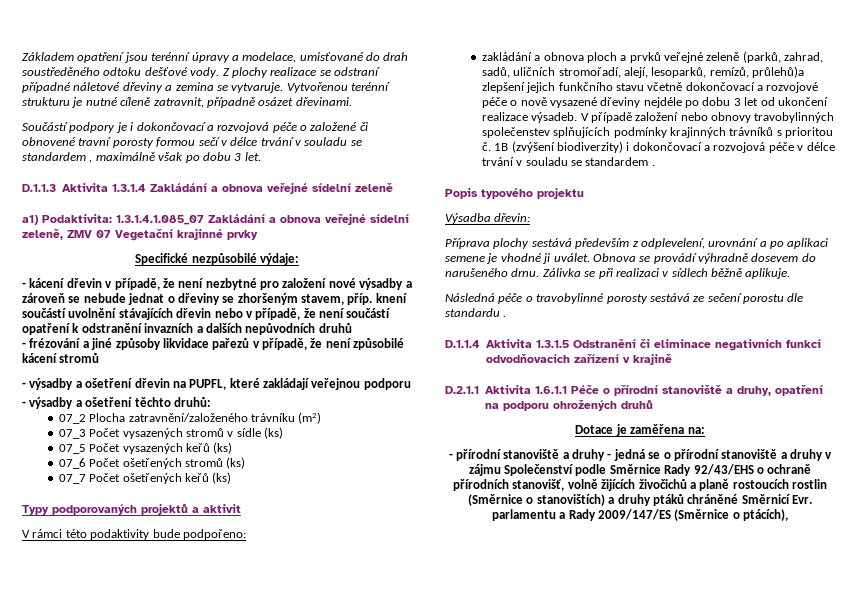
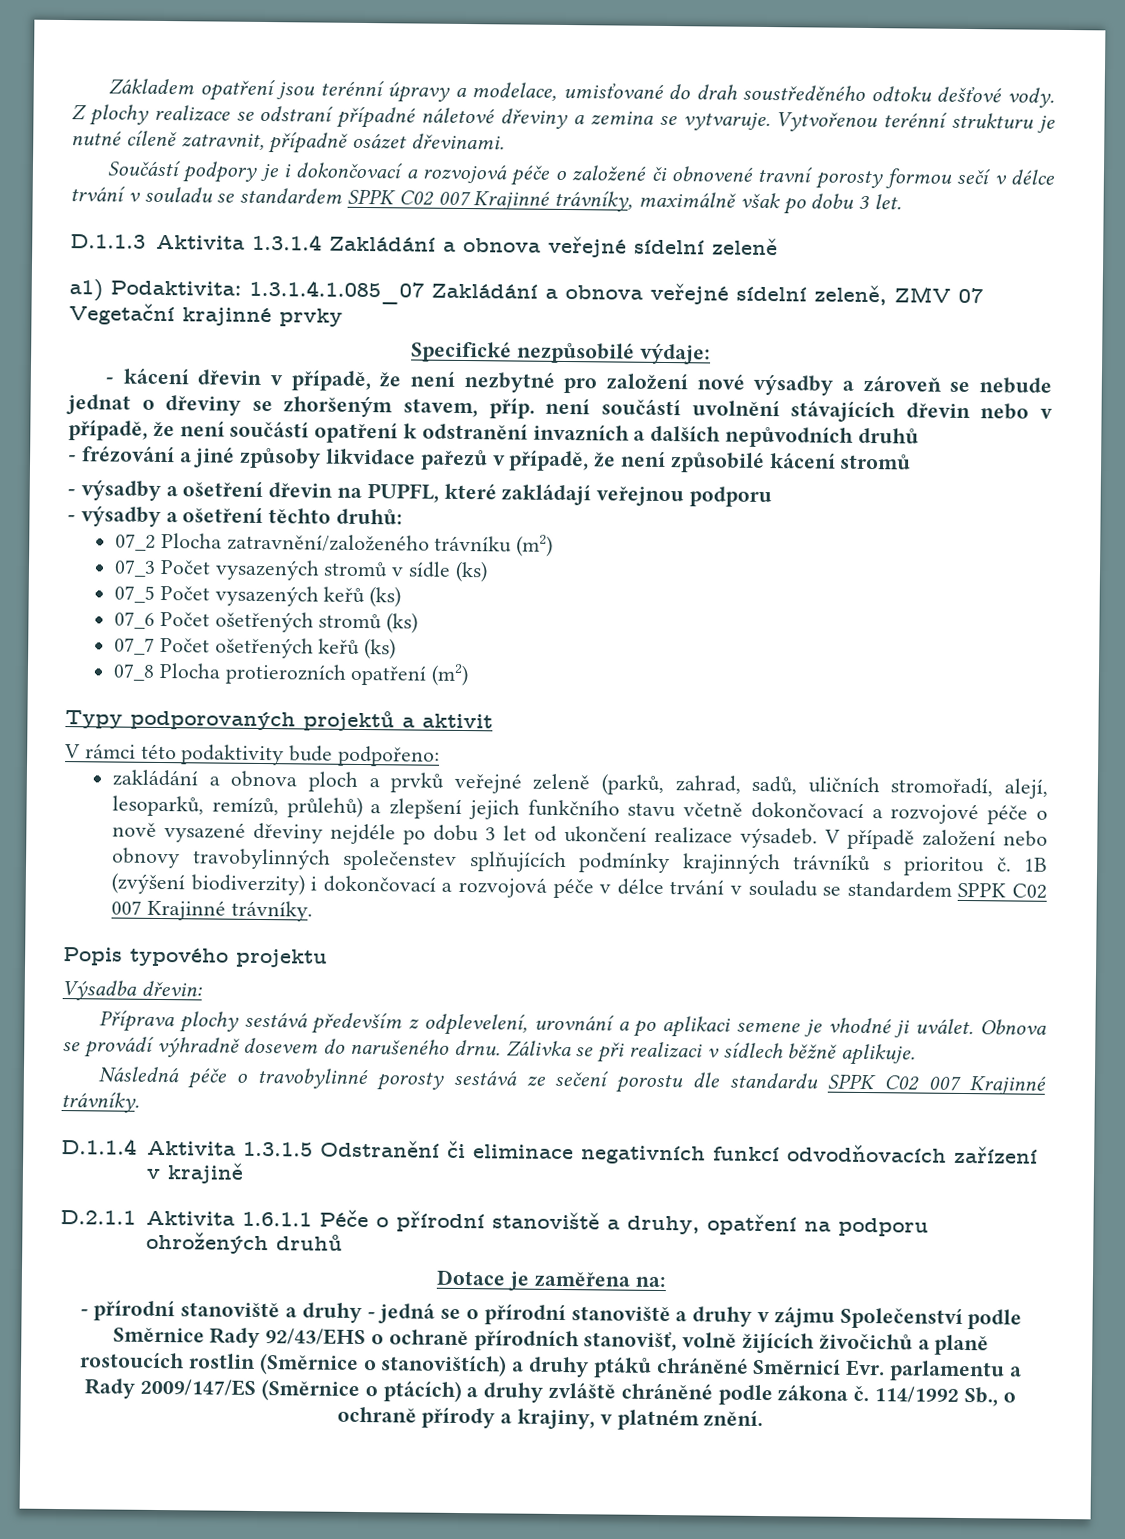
- Součástí podpory je i dokončovací a rozvojová péče o založené či obnovené travní porosty formou sečí v délce trvání v souladu se standardem , maximálně však po dobu 3 let.
+ Součástí podpory je i dokončovací a rozvojová péče o založené či obnovené travní porosty formou sečí v délce trvání v souladu se standardem SPPK C02 007 Krajinné trávníky, maximálně však po dobu 3 let.
- - kácení dřevin v případě, že není nezbytné pro založení nové výsadby a zároveň se nebude jednat o dřeviny se zhoršeným stavem, příp. knení součástí uvolnění stávajících dřevin nebo v případě, že není součástí opatření k odstranění invazních a dalších nepůvodních druhů
+ - kácení dřevin v případě, že není nezbytné pro založení nové výsadby a zároveň se nebude jednat o dřeviny se zhoršeným stavem, příp. není součástí uvolnění stávajících dřevin nebo v případě, že není součástí opatření k odstranění invazních a dalších nepůvodních druhů
+ 07_8 Plocha protierozních opatření (m2)
- zakládání a obnova ploch a prvků veřejné zeleně (parků, zahrad, sadů, uličních stromořadí, alejí, lesoparků, remízů, průlehů)a zlepšení jejich funkčního stavu včetně dokončovací a rozvojové péče o nově vysazené dřeviny nejdéle po dobu 3 let od ukončení realizace výsadeb.
+ zakládání a obnova ploch a prvků veřejné zeleně (parků, zahrad, sadů, uličních stromořadí, alejí, lesoparků, remízů, průlehů) a zlepšení jejich funkčního stavu včetně dokončovací a rozvojové péče o nově vysazené dřeviny nejdéle po dobu 3 let od ukončení realizace výsadeb.
- 1B (zvýšení biodiverzity) i dokončovací a rozvojová péče v délce trvání v souladu se standardem .
+ 1B (zvýšení biodiverzity) i dokončovací a rozvojová péče v délce trvání v souladu se standardem SPPK C02 007 Krajinné trávníky.
- Následná péče o travobylinné porosty sestává ze sečení porostu dle standardu .
+ Následná péče o travobylinné porosty sestává ze sečení porostu dle standardu SPPK C02 007 Krajinné trávníky.
- - přírodní stanoviště a druhy - jedná se o přírodní stanoviště a druhy v zájmu Společenství podle Směrnice Rady 92/43/EHS o ochraně přírodních stanovišť, volně žijících živočichů a planě rostoucích rostlin (Směrnice o stanovištích) a druhy ptáků chráněné Směrnicí Evr. parlamentu a Rady 2009/147/ES (Směrnice o ptácích),
+ - přírodní stanoviště a druhy - jedná se o přírodní stanoviště a druhy v zájmu Společenství podle Směrnice Rady 92/43/EHS o ochraně přírodních stanovišť, volně žijících živočichů a planě rostoucích rostlin (Směrnice o stanovištích) a druhy ptáků chráněné Směrnicí Evr. parlamentu a Rady 2009/147/ES (Směrnice o ptácích) a druhy zvláště chráněné podle zákona č. 114/1992 Sb., o ochraně přírody a krajiny, v platném znění.

